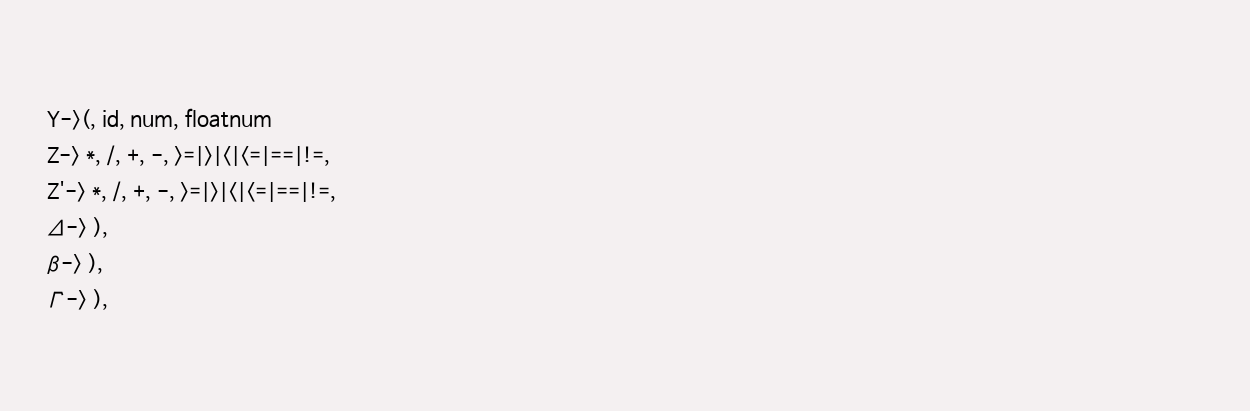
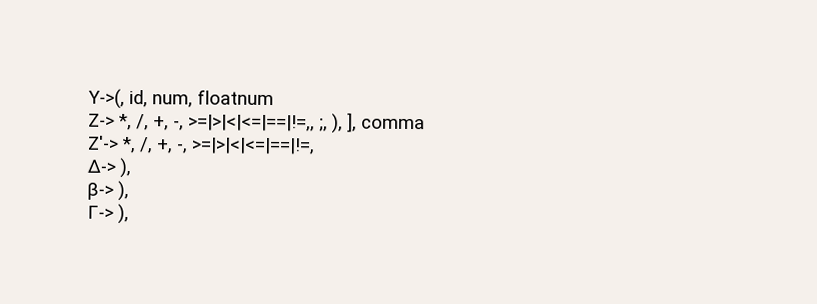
- Z-> *, /, +, -, >=|>|<|<=|==|!=,
+ Z-> *, /, +, -, >=|>|<|<=|==|!=,, ;, ), ], comma

